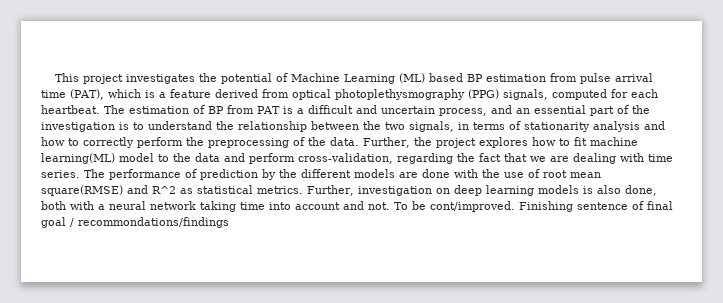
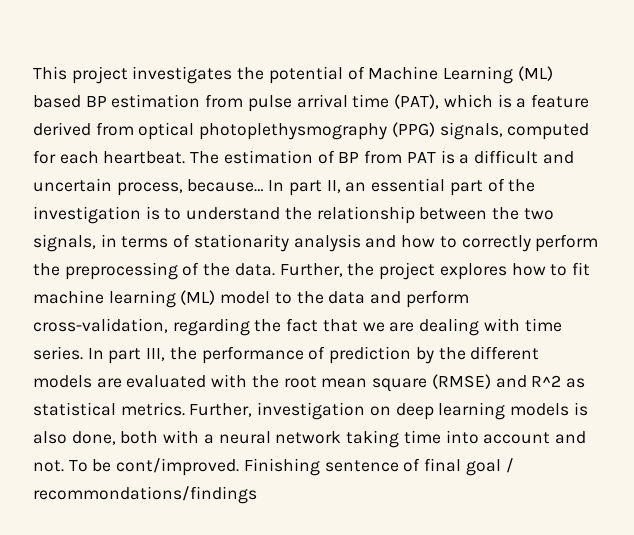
- The estimation of BP from PAT is a difficult and uncertain process, and an essential part of the investigation is to understand the relationship between the two signals, in terms of stationarity analysis and how to correctly perform the preprocessing of the data.
+ The estimation of BP from PAT is a difficult and uncertain process, because… In part II, an essential part of the investigation is to understand the relationship between the two signals, in terms of stationarity analysis and how to correctly perform the preprocessing of the data.
- Further, the project explores how to fit machine learning(ML) model to the data and perform cross-validation, regarding the fact that we are dealing with time series.
+ Further, the project explores how to fit machine learning (ML) model to the data and perform cross-validation, regarding the fact that we are dealing with time series.
- The performance of prediction by the different models are done with the use of root mean square(RMSE) and R^2 as statistical metrics.
+ In part III, the performance of prediction by the different models are evaluated with the root mean square (RMSE) and R^2 as statistical metrics.

